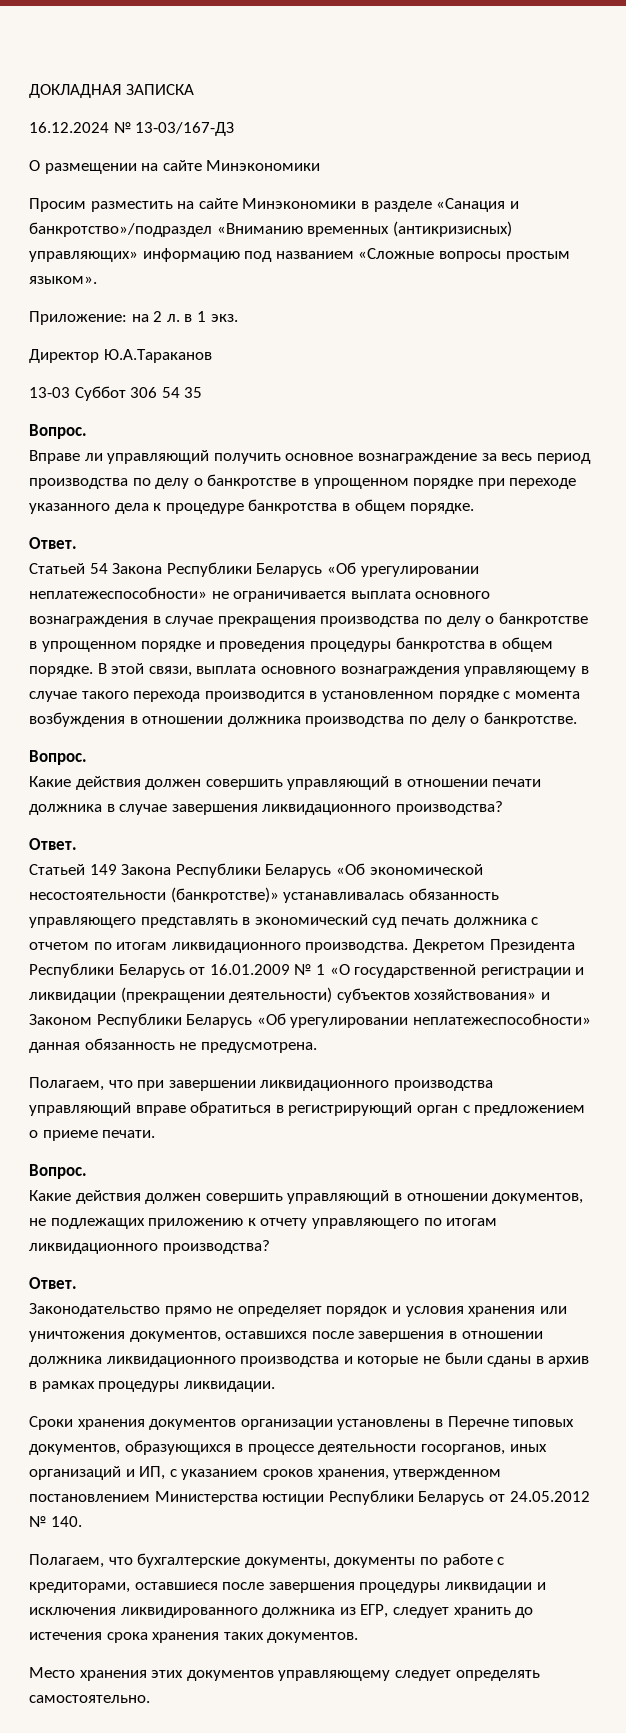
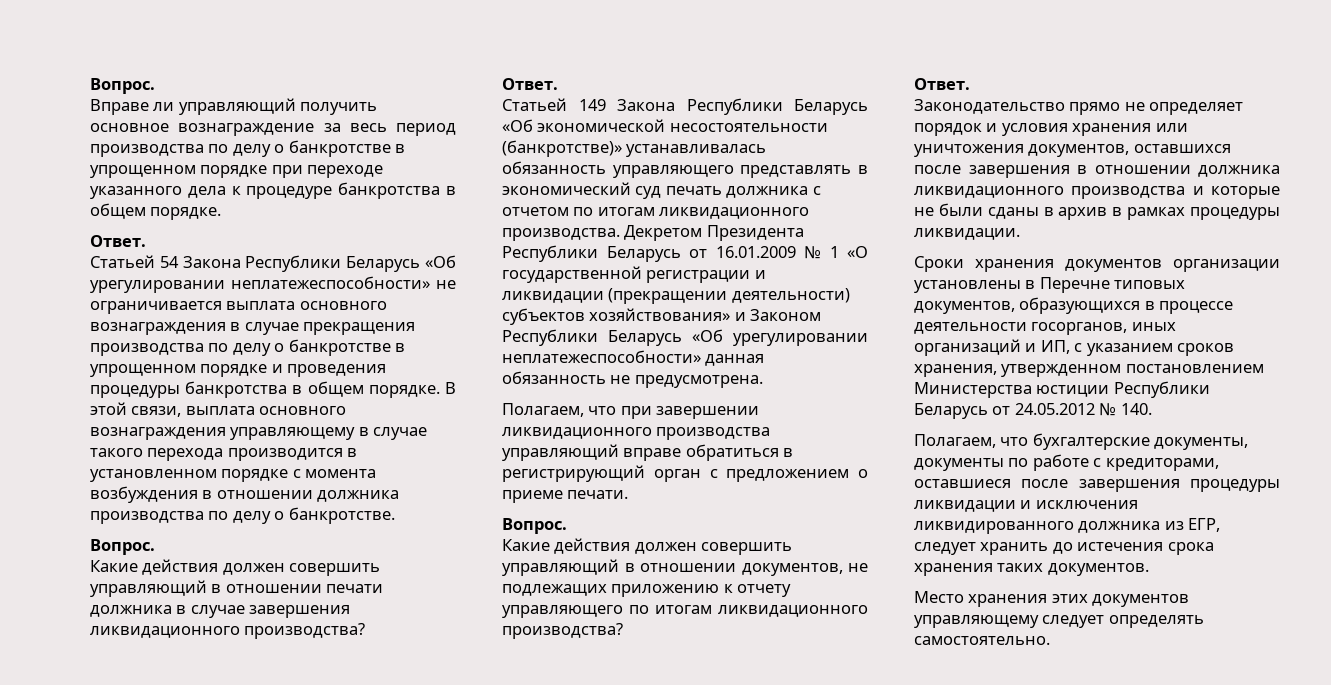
- ДОКЛАДНАЯ ЗАПИСКА
- 16.12.2024 № 13-03/167-ДЗ
- О размещении на сайте Минэкономики
- Просим разместить на сайте Минэкономики в разделе «Санация и банкротство»/подраздел «Вниманию временных (антикризисных) управляющих» информацию под названием «Сложные вопросы простым языком».
- Приложение: на 2 л. в 1 экз.
- Директор Ю.А.Тараканов
- 13-03 Суббот 306 54 35

